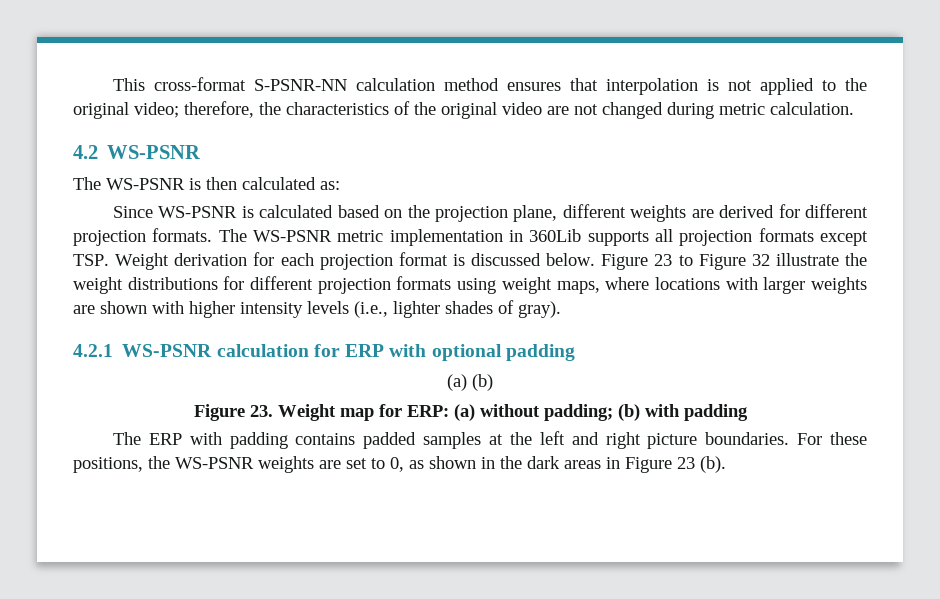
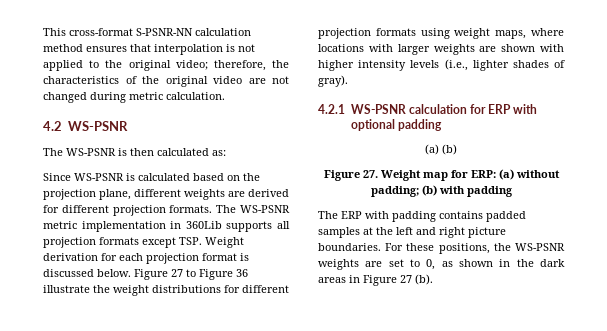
- Figure 23 to Figure 32 illustrate the weight distributions for different projection formats using weight maps, where locations with larger weights are shown with higher intensity levels (i.e., lighter shades of gray).
+ Figure 27 to Figure 36 illustrate the weight distributions for different projection formats using weight maps, where locations with larger weights are shown with higher intensity levels (i.e., lighter shades of gray).
- Figure 23. Weight map for ERP: (a) without padding; (b) with padding
+ Figure 27. Weight map for ERP: (a) without padding; (b) with padding
- For these positions, the WS-PSNR weights are set to 0, as shown in the dark areas in Figure 23 (b).
+ For these positions, the WS-PSNR weights are set to 0, as shown in the dark areas in Figure 27 (b).

